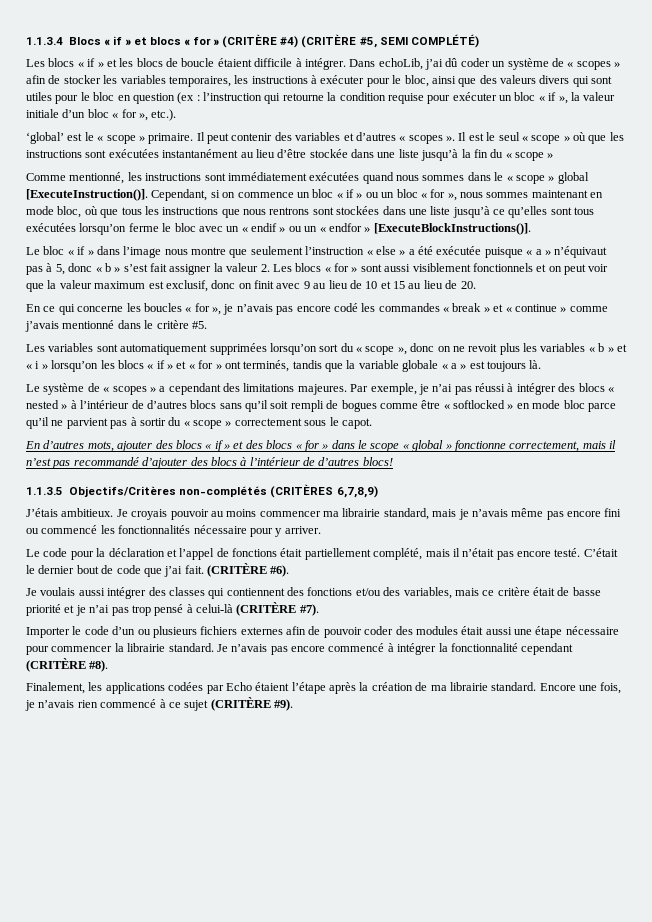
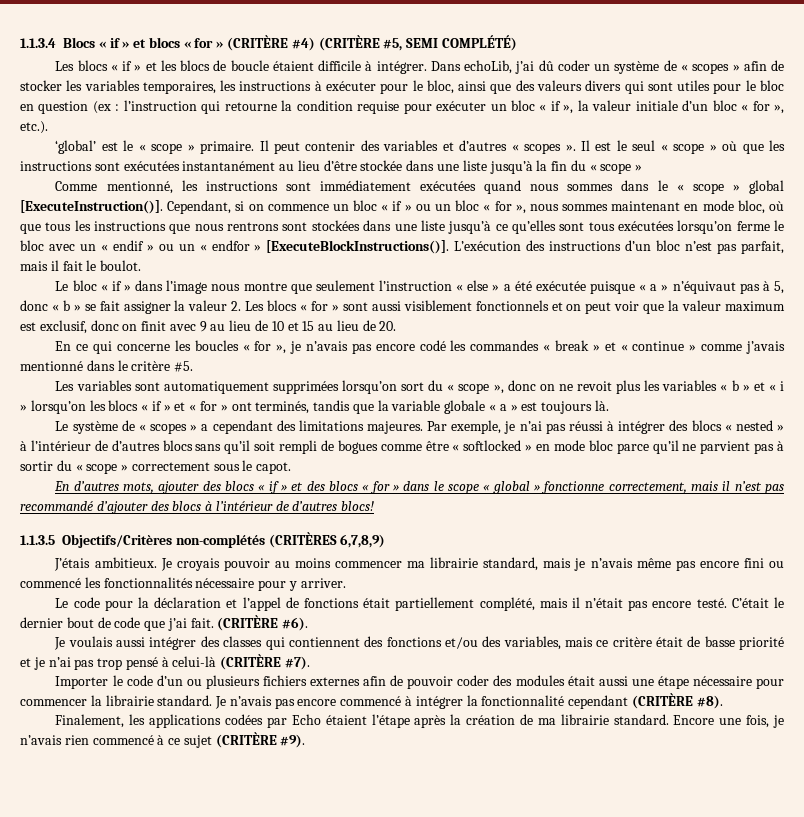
+ L’exécution des instructions d’un bloc n’est pas parfait, mais il fait le boulot.
- Le bloc « if » dans l’image nous montre que seulement l’instruction « else » a été exécutée puisque « a » n’équivaut pas à 5, donc « b » s’est fait assigner la valeur 2. Les blocs « for » sont aussi visiblement fonctionnels et on peut voir que la valeur maximum est exclusif, donc on finit avec 9 au lieu de 10 et 15 au lieu de 20.
+ Le bloc « if » dans l’image nous montre que seulement l’instruction « else » a été exécutée puisque « a » n’équivaut pas à 5, donc « b » se fait assigner la valeur 2. Les blocs « for » sont aussi visiblement fonctionnels et on peut voir que la valeur maximum est exclusif, donc on finit avec 9 au lieu de 10 et 15 au lieu de 20.

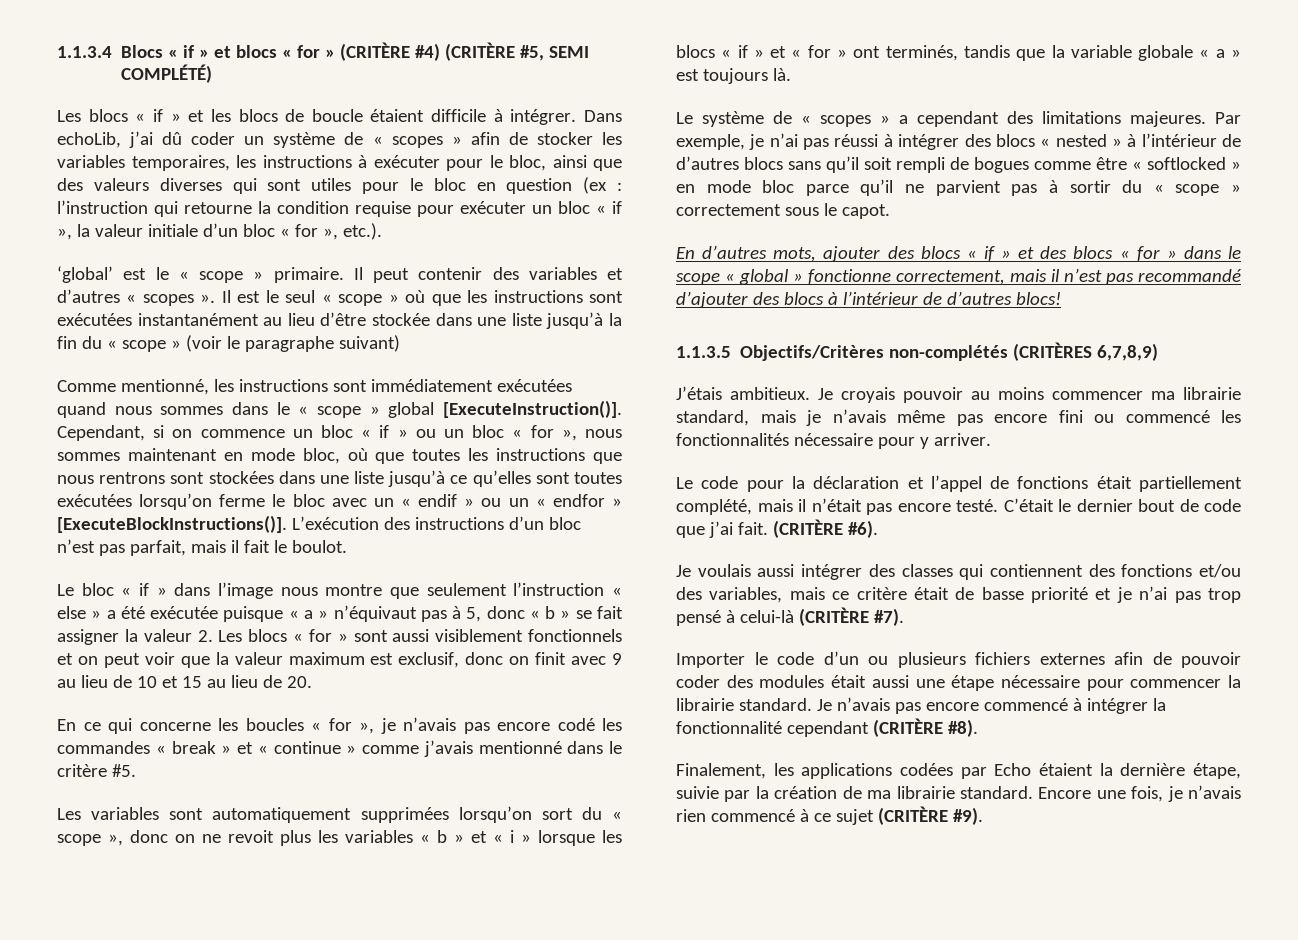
- Dans echoLib, j’ai dû coder un système de « scopes » afin de stocker les variables temporaires, les instructions à exécuter pour le bloc, ainsi que des valeurs divers qui sont utiles pour le bloc en question (ex : l’instruction qui retourne la condition requise pour exécuter un bloc « if », la valeur initiale d’un bloc « for », etc.).
+ Dans echoLib, j’ai dû coder un système de « scopes » afin de stocker les variables temporaires, les instructions à exécuter pour le bloc, ainsi que des valeurs diverses qui sont utiles pour le bloc en question (ex : l’instruction qui retourne la condition requise pour exécuter un bloc « if », la valeur initiale d’un bloc « for », etc.).
- Il est le seul « scope » où que les instructions sont exécutées instantanément au lieu d’être stockée dans une liste jusqu’à la fin du « scope »
+ Il est le seul « scope » où que les instructions sont exécutées instantanément au lieu d’être stockée dans une liste jusqu’à la fin du « scope » (voir le paragraphe suivant)
- Cependant, si on commence un bloc « if » ou un bloc « for », nous sommes maintenant en mode bloc, où que tous les instructions que nous rentrons sont stockées dans une liste jusqu’à ce qu’elles sont tous exécutées lorsqu’on ferme le bloc avec un « endif » ou un « endfor » [ExecuteBlockInstructions()].
+ Cependant, si on commence un bloc « if » ou un bloc « for », nous sommes maintenant en mode bloc, où que toutes les instructions que nous rentrons sont stockées dans une liste jusqu’à ce qu’elles sont toutes exécutées lorsqu’on ferme le bloc avec un « endif » ou un « endfor » [ExecuteBlockInstructions()].
- Les variables sont automatiquement supprimées lorsqu’on sort du « scope », donc on ne revoit plus les variables « b » et « i » lorsqu’on les blocs « if » et « for » ont terminés, tandis que la variable globale « a » est toujours là.
+ Les variables sont automatiquement supprimées lorsqu’on sort du « scope », donc on ne revoit plus les variables « b » et « i » lorsque les blocs « if » et « for » ont terminés, tandis que la variable globale « a » est toujours là.
- Finalement, les applications codées par Echo étaient l’étape après la création de ma librairie standard.
+ Finalement, les applications codées par Echo étaient la dernière étape, suivie par la création de ma librairie standard.

